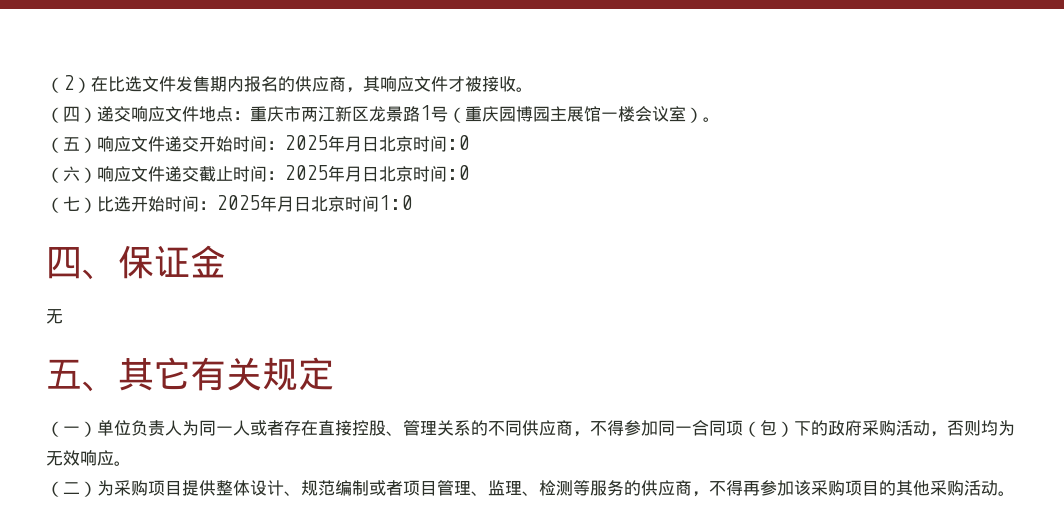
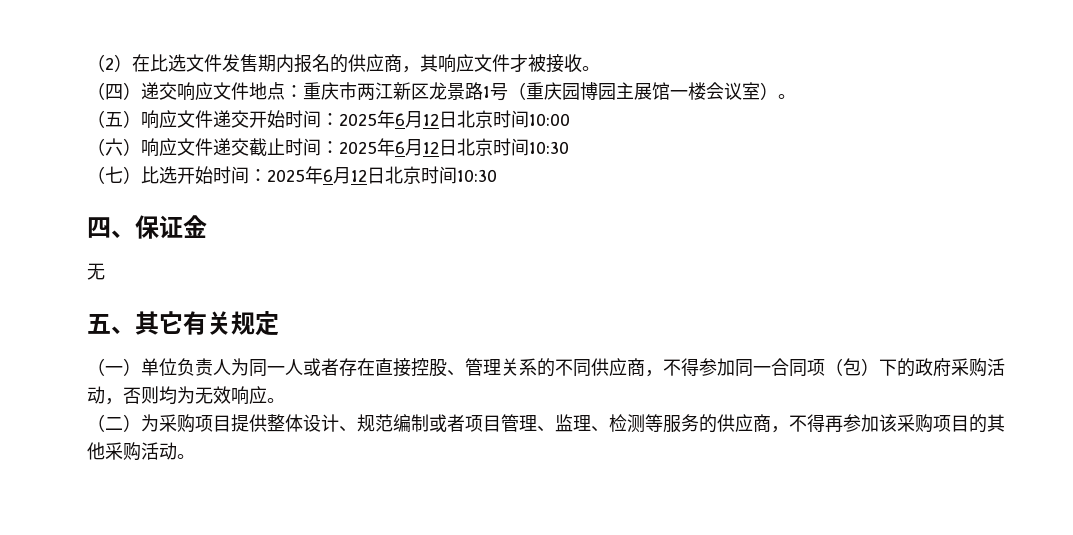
- （五）响应文件递交开始时间：2025年月日北京时间:0
+ （五）响应文件递交开始时间：2025年6月12日北京时间10:00
- （六）响应文件递交截止时间：2025年月日北京时间:0
+ （六）响应文件递交截止时间：2025年6月12日北京时间10:30
- （七）比选开始时间：2025年月日北京时间1:0
+ （七）比选开始时间：2025年6月12日北京时间10:30

